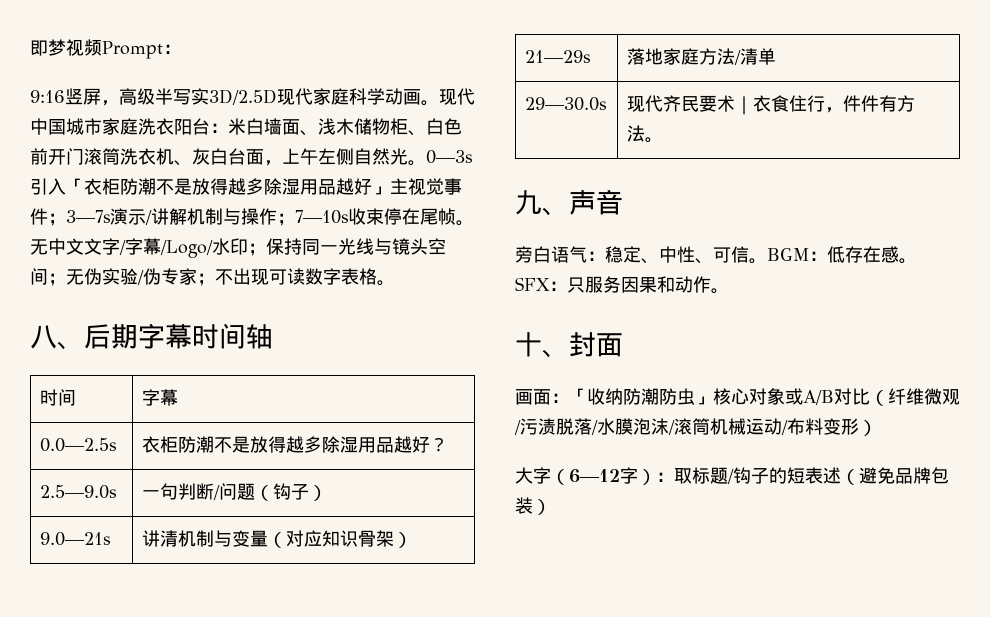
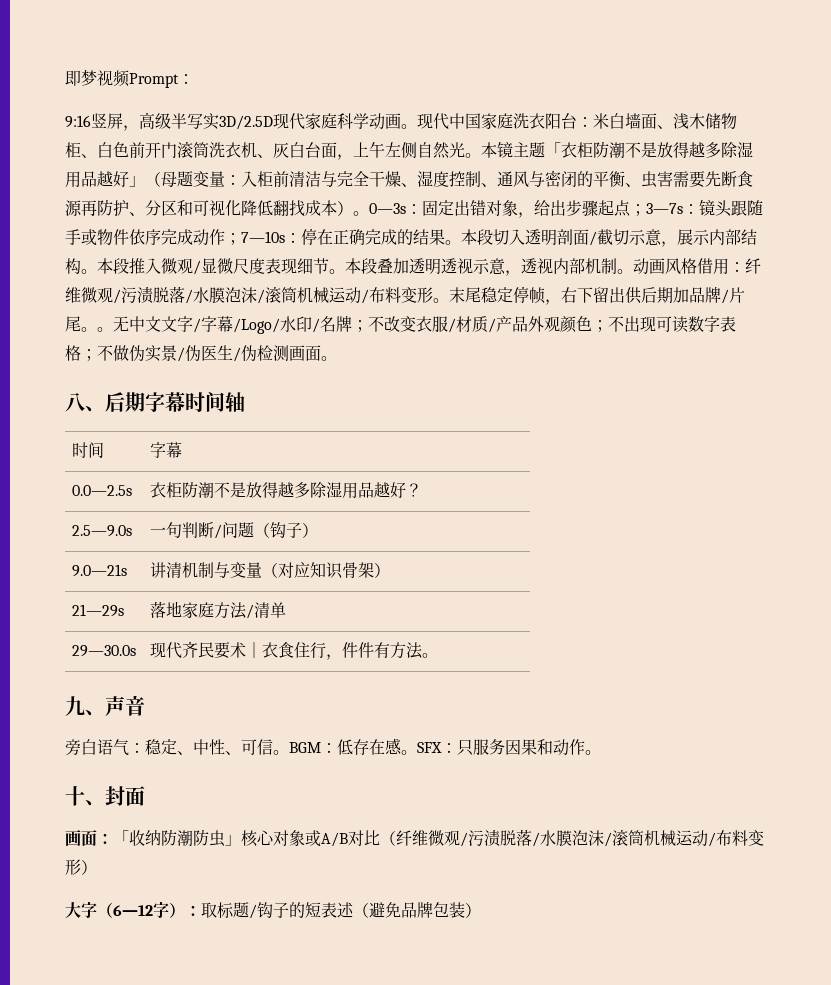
- 现代中国城市家庭洗衣阳台：米白墙面、浅木储物柜、白色前开门滚筒洗衣机、灰白台面，上午左侧自然光。
+ 现代中国家庭洗衣阳台：米白墙面、浅木储物柜、白色前开门滚筒洗衣机、灰白台面，上午左侧自然光。
- 0—3s引入「衣柜防潮不是放得越多除湿用品越好」主视觉事件；3—7s演示/讲解机制与操作；7—10s收束停在尾帧。
+ 本镜主题「衣柜防潮不是放得越多除湿用品越好」（母题变量：入柜前清洁与完全干燥、湿度控制、通风与密闭的平衡、虫害需要先断食源再防护、分区和可视化降低翻找成本）。0—3s：固定出错对象，给出步骤起点；3—7s：镜头跟随手或物件依序完成动作；7—10s：停在正确完成的结果。本段切入透明剖面/截切示意，展示内部结构。本段推入微观/显微尺度表现细节。本段叠加透明透视示意，透视内部机制。动画风格借用：纤维微观/污渍脱落/水膜泡沫/滚筒机械运动/布料变形。末尾稳定停帧，右下留出供后期加品牌/片尾。。
- 无中文文字/字幕/Logo/水印；保持同一光线与镜头空间；无伪实验/伪专家；不出现可读数字表格。
+ 无中文文字/字幕/Logo/水印/名牌；不改变衣服/材质/产品外观颜色；不出现可读数字表格；不做伪实景/伪医生/伪检测画面。

